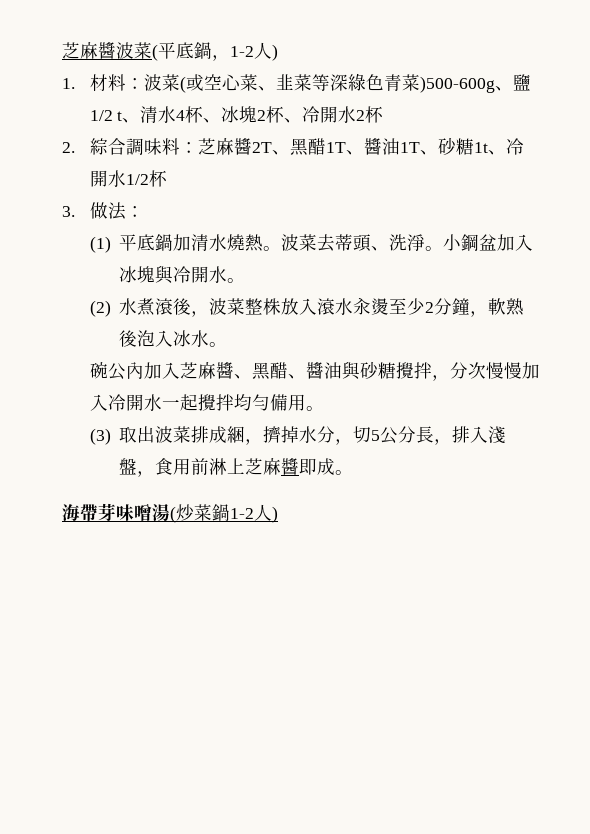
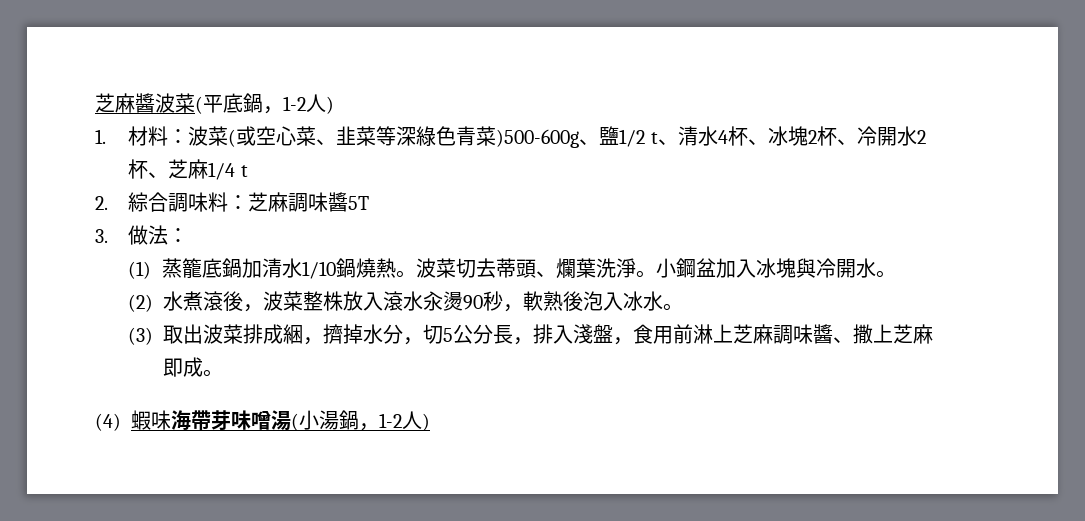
- 1.材料：波菜(或空心菜、韭菜等深綠色青菜)500-600g、鹽1/2 t、清水4杯、冰塊2杯、冷開水2杯
+ 1.材料：波菜(或空心菜、韭菜等深綠色青菜)500-600g、鹽1/2 t、清水4杯、冰塊2杯、冷開水2杯、芝麻1/4 t
- 2.綜合調味料：芝麻醬2T、黑醋1T、醬油1T、砂糖1t、冷開水1/2杯
+ 2.綜合調味料：芝麻調味醬5T
- (1)平底鍋加清水燒熱。
+ (1)蒸籠底鍋加清水1/10鍋燒熱。
- 波菜去蒂頭、洗淨。
+ 波菜切去蒂頭、爛葉洗淨。
- (2)水煮滾後，波菜整株放入滾水汆燙至少2分鐘，軟熟後泡入冰水。
+ (2)水煮滾後，波菜整株放入滾水汆燙90秒，軟熟後泡入冰水。
- 碗公內加入芝麻醬、黑醋、醬油與砂糖攪拌，分次慢慢加入冷開水一起攪拌均勻備用。
- (3)取出波菜排成綑，擠掉水分，切5公分長，排入淺盤，食用前淋上芝麻醬即成。
+ (3)取出波菜排成綑，擠掉水分，切5公分長，排入淺盤，食用前淋上芝麻調味醬、撒上芝麻即成。
- 海帶芽味噌湯(炒菜鍋1-2人)
+ (4)蝦味海帶芽味噌湯(小湯鍋，1-2人)

